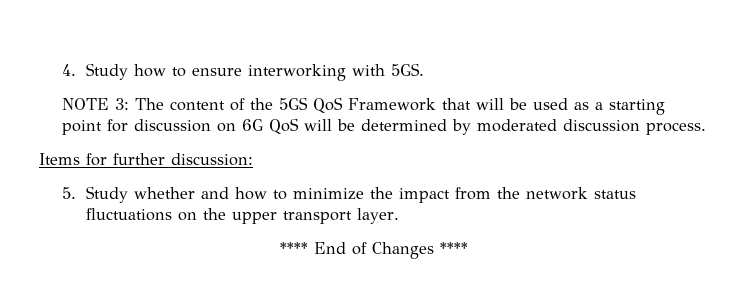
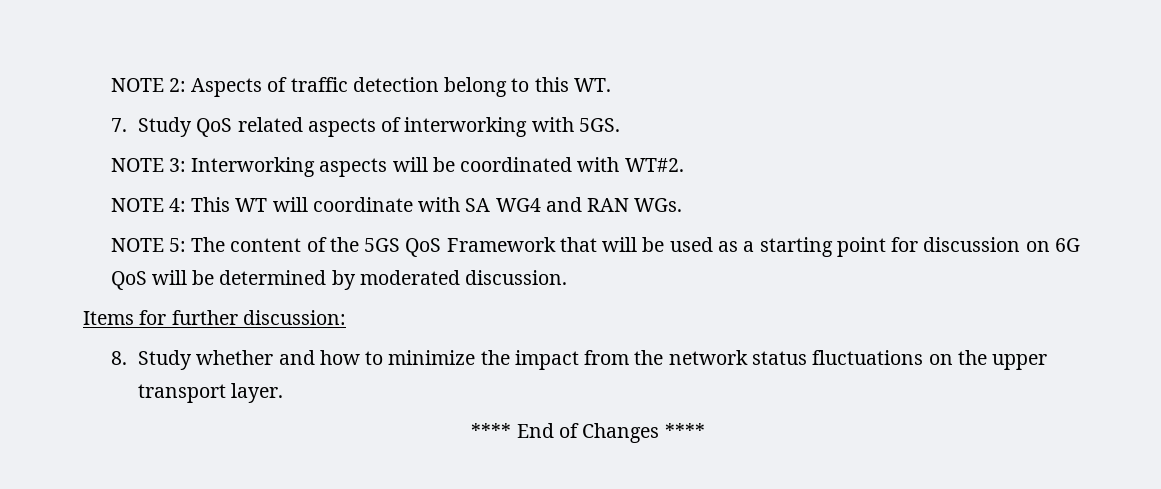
- 4. Study how to ensure interworking with 5GS.
+ NOTE 2: Aspects of traffic detection belong to this WT.
+ 7. Study QoS related aspects of interworking with 5GS.
- NOTE 3: The content of the 5GS QoS Framework that will be used as a starting point for discussion on 6G QoS will be determined by moderated discussion process.
+ NOTE 3: Interworking aspects will be coordinated with WT#2.
+ NOTE 4: This WT will coordinate with SA WG4 and RAN WGs.
+ NOTE 5: The content of the 5GS QoS Framework that will be used as a starting point for discussion on 6G QoS will be determined by moderated discussion.
- 5. Study whether and how to minimize the impact from the network status fluctuations on the upper transport layer.
+ 8. Study whether and how to minimize the impact from the network status fluctuations on the upper transport layer.

